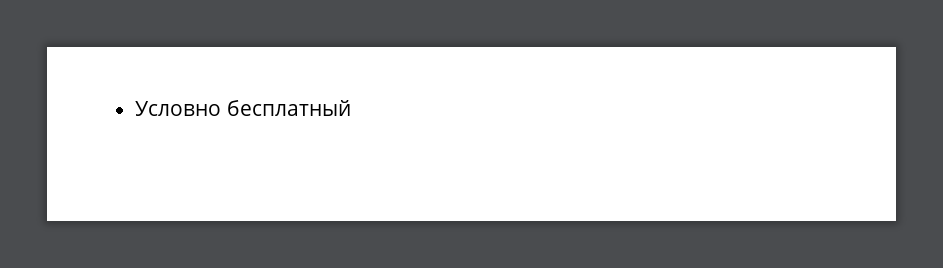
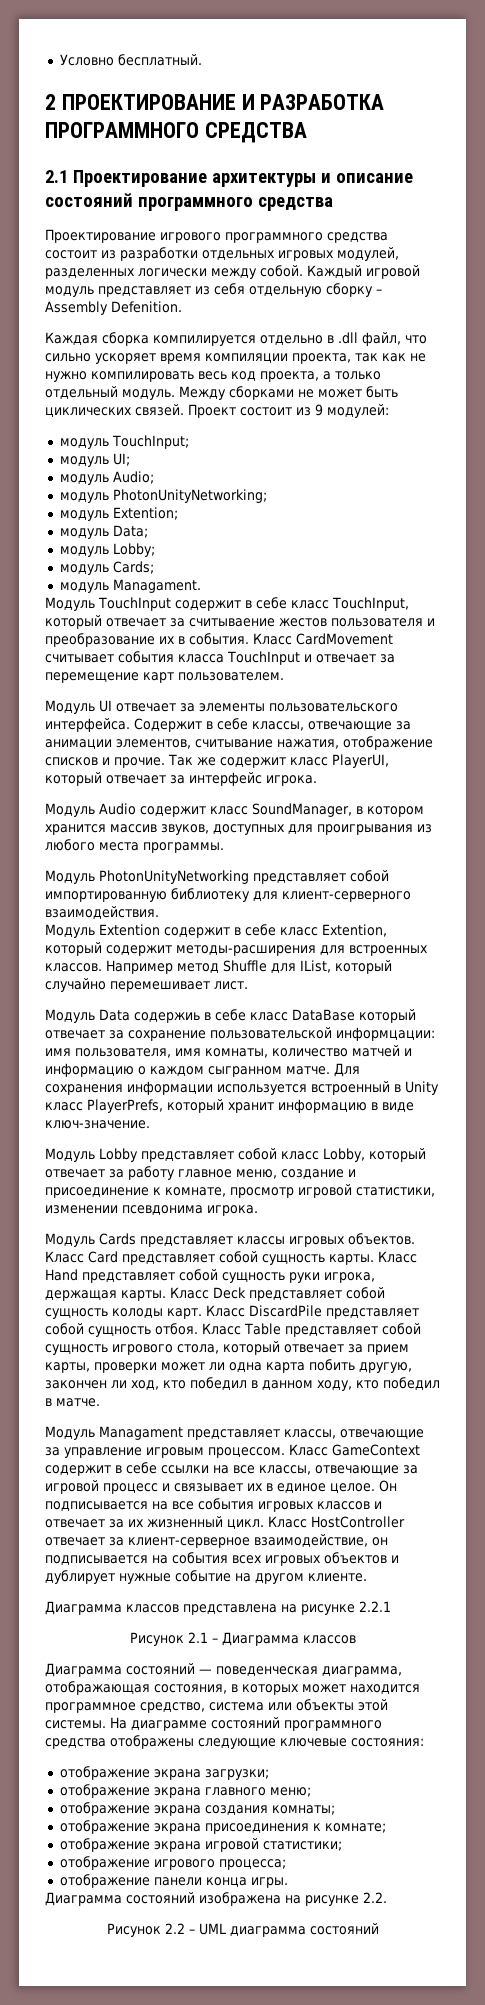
- Условно бесплатный
+ Условно бесплатный.
+ 2 ПРОЕКТИРОВАНИЕ И РАЗРАБОТКА ПРОГРАММНОГО СРЕДСТВА
+ 2.1 Проектирование архитектуры и описание состояний программного средства
+ Проектирование игрового программного средства состоит из разработки отдельных игровых модулей, разделенных логически между собой. Каждый игровой модуль представляет из себя отдельную сборку – Assembly Defenition.
+ Каждая сборка компилируется отдельно в .dll файл, что сильно ускоряет время компиляции проекта, так как не нужно компилировать весь код проекта, а только отдельный модуль. Между сборками не может быть циклических связей. Проект состоит из 9 модулей:
+ модуль TouchInput;
+ модуль UI;
+ модуль Audio;
+ модуль PhotonUnityNetworking;
+ модуль Extention;
+ модуль Data;
+ модуль Lobby;
+ модуль Cards;
+ модуль Managament.
+ Модуль TouchInput содержит в себе класс TouchInput, который отвечает за считываение жестов пользователя и преобразование их в события. Класс CardMovement считывает события класса TouchInput и отвечает за перемещение карт пользователем.
+ Модуль UI отвечает за элементы пользовательского интерфейса. Содержит в себе классы, отвечающие за анимации элементов, считывание нажатия, отображение списков и прочие. Так же содержит класс PlayerUI, который отвечает за интерфейс игрока.
+ Модуль Audio содержит класс SoundManager, в котором хранится массив звуков, доступных для проигрывания из любого места программы.
+ Модуль PhotonUnityNetworking представляет собой импортированную библиотеку для клиент-серверного взаимодействия.
+ Модуль Extention содержит в себе класс Extention, который содержит методы-расширения для встроенных классов. Например метод Shuffle для IList, который случайно перемешивает лист.
+ Модуль Data содержиь в себе класс DataBase который отвечает за сохранение пользовательской информцации: имя пользователя, имя комнаты, количество матчей и информацию о каждом сыгранном матче. Для сохранения информации используется встроенный в Unity класс PlayerPrefs, который хранит информацию в виде ключ-значение.
+ Модуль Lobby представляет собой класс Lobby, который отвечает за работу главное меню, создание и присоединение к комнате, просмотр игровой статистики, изменении псевдонима игрока.
+ Модуль Cards представляет классы игровых объектов. Класс Card представляет собой сущность карты. Класс Hand представляет собой сущность руки игрока, держащая карты. Класс Deck представляет собой сущность колоды карт. Класс DiscardPile представляет собой сущность отбоя. Класс Table представляет собой сущность игрового стола, который отвечает за прием карты, проверки может ли одна карта побить другую, закончен ли ход, кто победил в данном ходу, кто победил в матче.
+ Модуль Managament представляет классы, отвечающие за управление игровым процессом. Класс GameContext содержит в себе ссылки на все классы, отвечающие за игровой процесс и связывает их в единое целое. Он подписывается на все события игровых классов и отвечает за их жизненный цикл. Класс HostController отвечает за клиент-серверное взаимодействие, он подписывается на события всех игровых объектов и дублирует нужные событие на другом клиенте.
+ Диаграмма классов представлена на рисунке 2.2.1
+ Рисунок 2.1 – Диаграмма классов
+ Диаграмма состояний — поведенческая диаграмма, отображающая состояния, в которых может находится программное средство, система или объекты этой системы. На диаграмме состояний программного средства отображены следующие ключевые состояния:
+ отображение экрана загрузки;
+ отображение экрана главного меню;
+ отображение экрана создания комнаты;
+ отображение экрана присоединения к комнате;
+ отображение экрана игровой статистики;
+ отображение игрового процесса;
+ отображение панели конца игры.
+ Диаграмма состояний изображена на рисунке 2.2.
+ Рисунок 2.2 – UML диаграмма состояний

